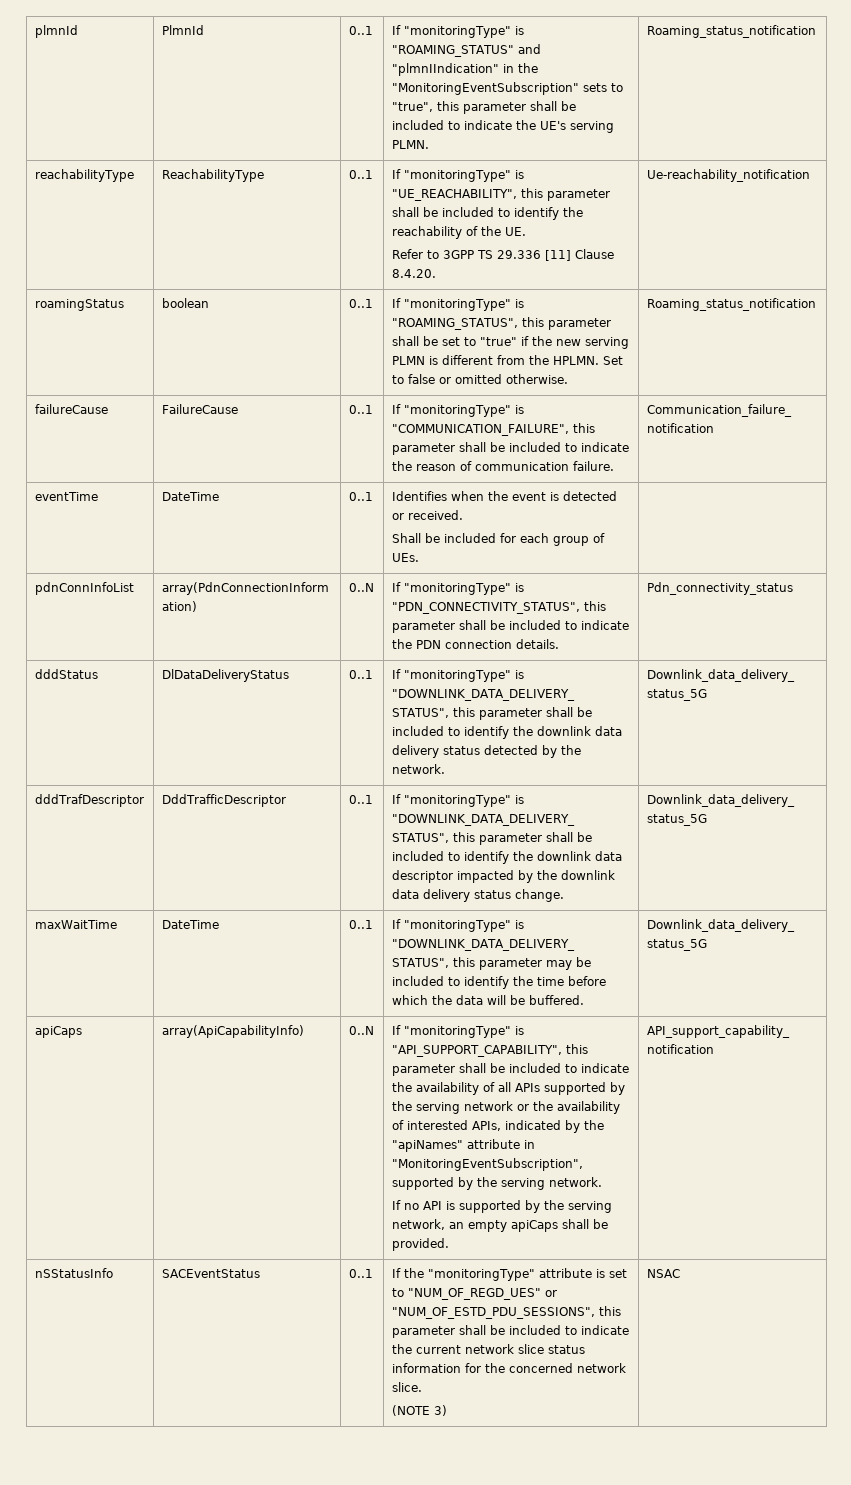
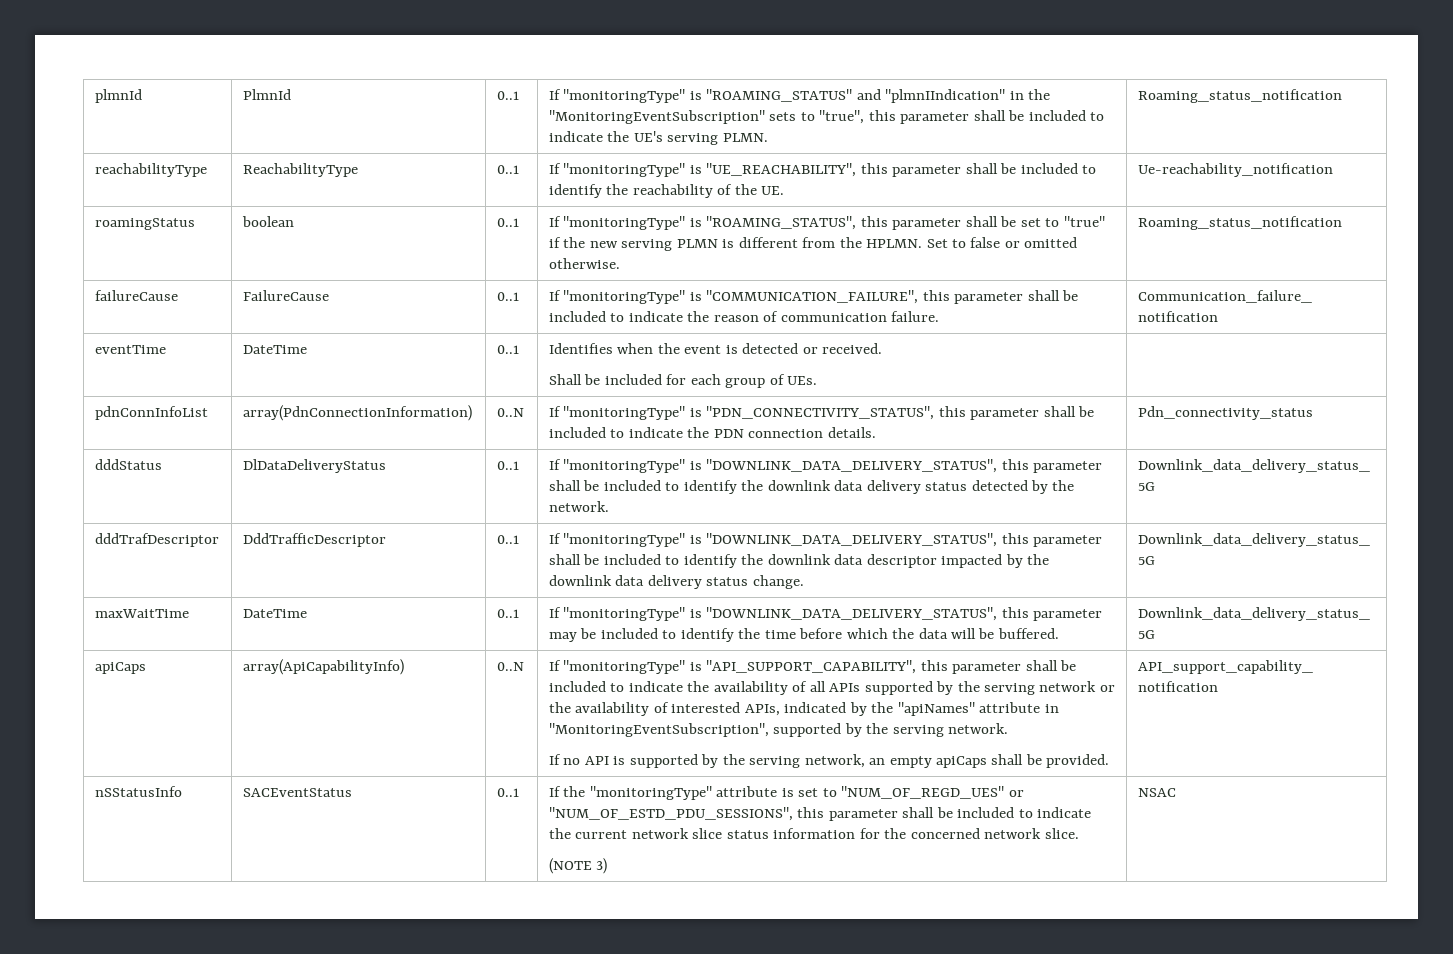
- reachabilityType | ReachabilityType | 0..1 | If "monitoringType" is "UE_REACHABILITY", this parameter shall be included to identify the reachability of the UE.
- Refer to 3GPP TS 29.336 [11] Clause 8.4.20. | Ue-reachability_notification
+ reachabilityType | ReachabilityType | 0..1 | If "monitoringType" is "UE_REACHABILITY", this parameter shall be included to identify the reachability of the UE. | Ue-reachability_notification

